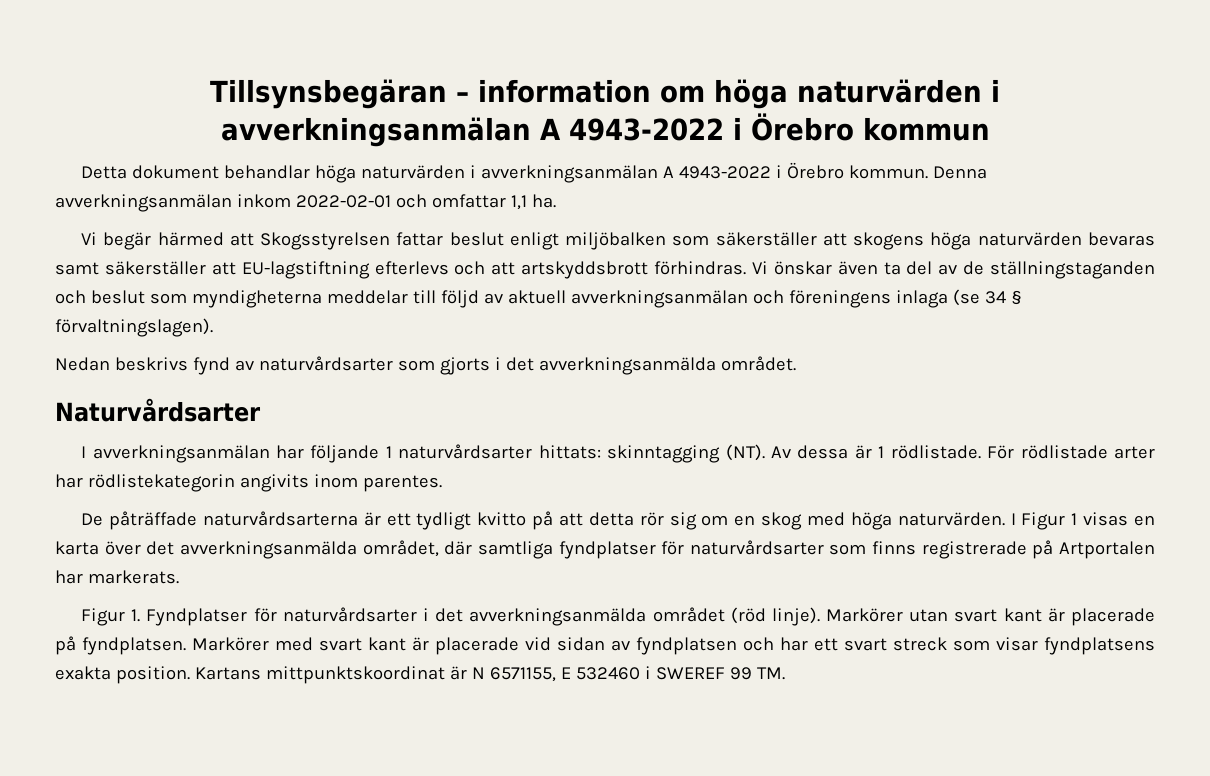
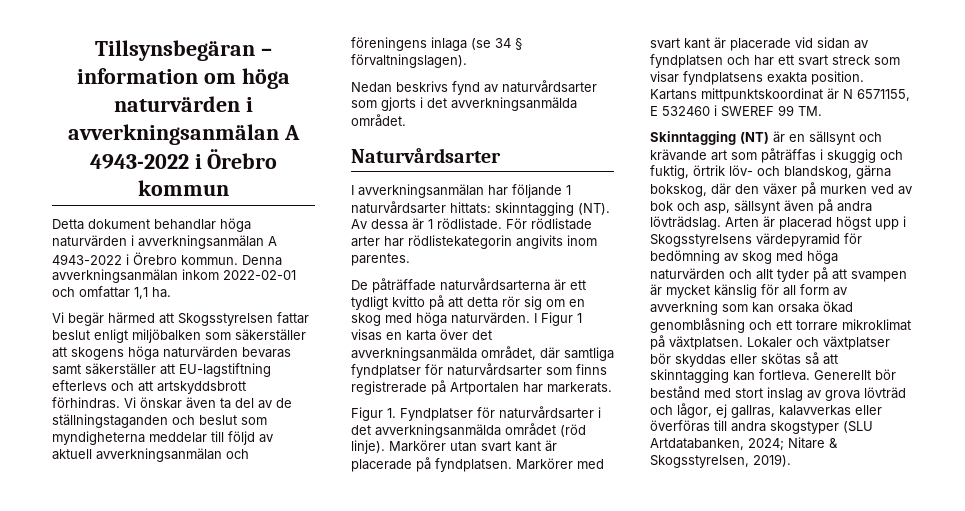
+ Skinntagging (NT) är en sällsynt och krävande art som påträffas i skuggig och fuktig, örtrik löv- och blandskog, gärna bokskog, där den växer på murken ved av bok och asp, sällsynt även på andra lövträdslag. Arten är placerad högst upp i Skogsstyrelsens värdepyramid för bedömning av skog med höga naturvärden och allt tyder på att svampen är mycket känslig för all form av avverkning som kan orsaka ökad genomblåsning och ett torrare mikroklimat på växtplatsen. Lokaler och växtplatser bör skyddas eller skötas så att skinntagging kan fortleva. Generellt bör bestånd med stort inslag av grova lövträd och lågor, ej gallras, kalavverkas eller överföras till andra skogstyper (SLU Artdatabanken, 2024; Nitare & Skogsstyrelsen, 2019).

